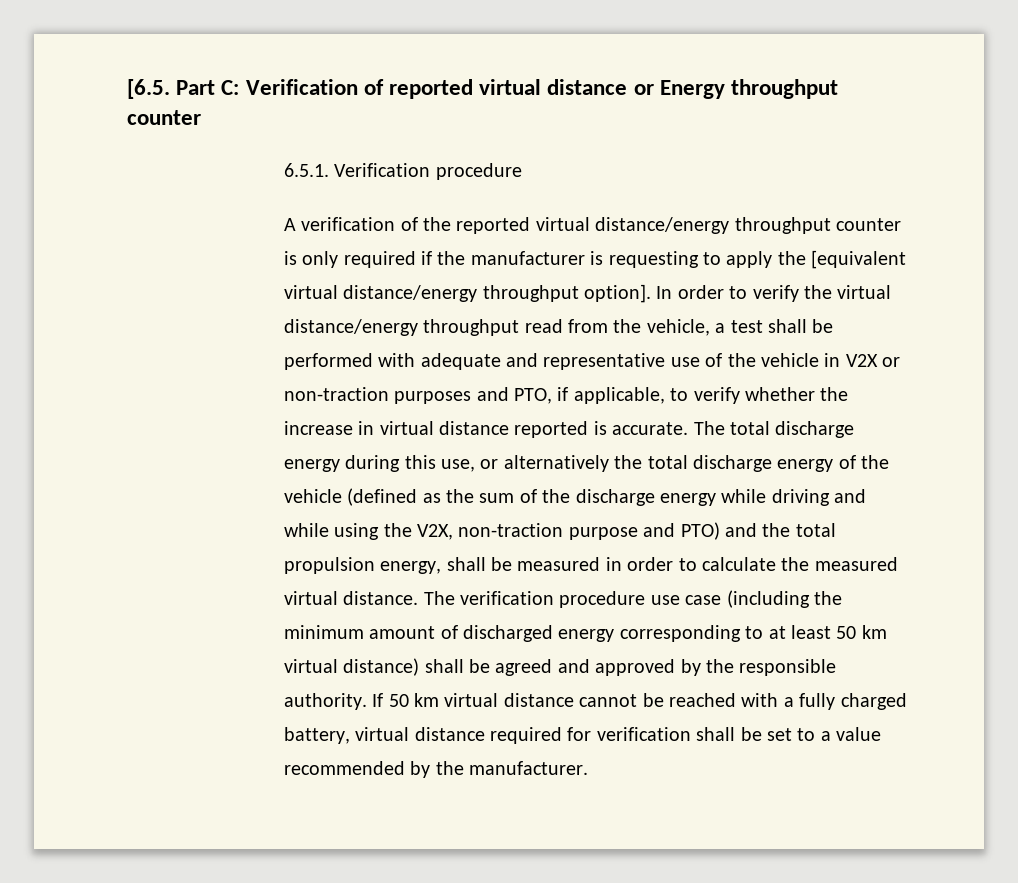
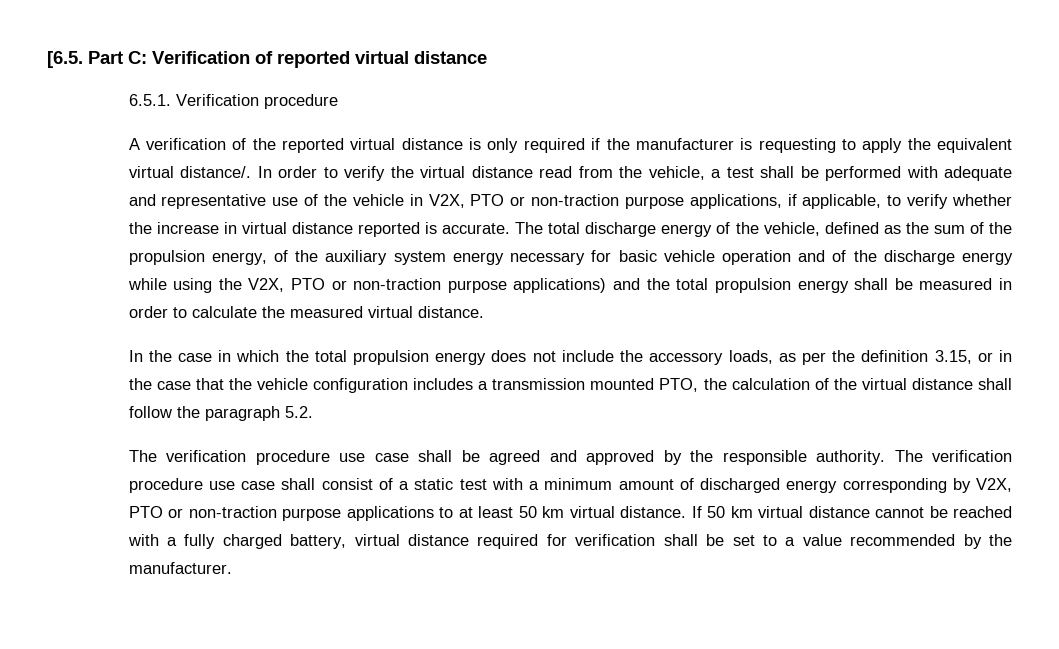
- [6.5. Part C: Verification of reported virtual distance or Energy throughput counter
+ [6.5. Part C: Verification of reported virtual distance
- A verification of the reported virtual distance/energy throughput counter is only required if the manufacturer is requesting to apply the [equivalent virtual distance/energy throughput option].
+ A verification of the reported virtual distance is only required if the manufacturer is requesting to apply the equivalent virtual distance/.
- In order to verify the virtual distance/energy throughput read from the vehicle, a test shall be performed with adequate and representative use of the vehicle in V2X or non-traction purposes and PTO, if applicable, to verify whether the increase in virtual distance reported is accurate.
+ In order to verify the virtual distance read from the vehicle, a test shall be performed with adequate and representative use of the vehicle in V2X, PTO or non-traction purpose applications, if applicable, to verify whether the increase in virtual distance reported is accurate.
- The total discharge energy during this use, or alternatively the total discharge energy of the vehicle (defined as the sum of the discharge energy while driving and while using the V2X, non-traction purpose and PTO) and the total propulsion energy, shall be measured in order to calculate the measured virtual distance. The verification procedure use case (including the minimum amount of discharged energy corresponding to at least 50 km virtual distance) shall be agreed and approved by the responsible authority.
+ The total discharge energy of the vehicle, defined as the sum of the propulsion energy, of the auxiliary system energy necessary for basic vehicle operation and of the discharge energy while using the V2X, PTO or non-traction purpose applications) and the total propulsion energy shall be measured in order to calculate the measured virtual distance.
+ In the case in which the total propulsion energy does not include the accessory loads, as per the definition 3.15, or in the case that the vehicle configuration includes a transmission mounted PTO, the calculation of the virtual distance shall follow the paragraph 5.2.
+ The verification procedure use case shall be agreed and approved by the responsible authority.
+ The verification procedure use case shall consist of a static test with a minimum amount of discharged energy corresponding by V2X, PTO or non-traction purpose applications to at least 50 km virtual distance.

